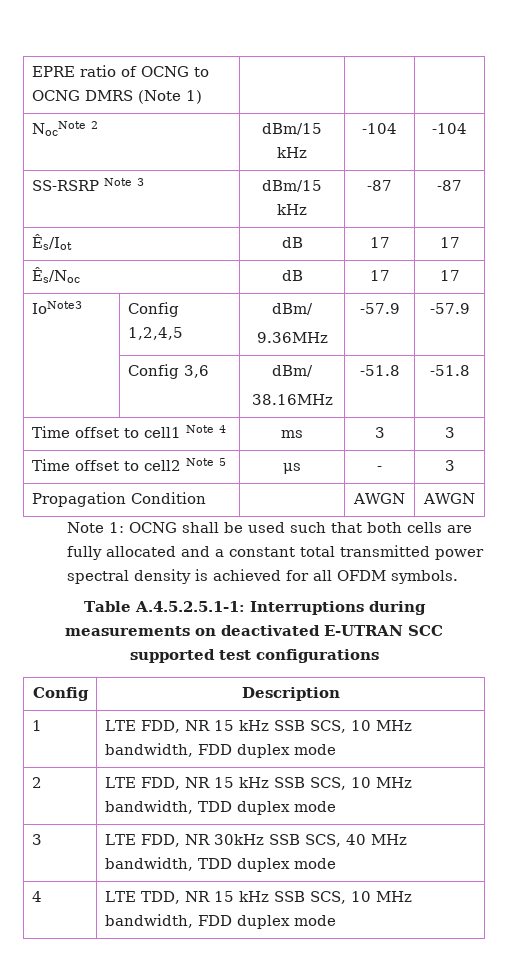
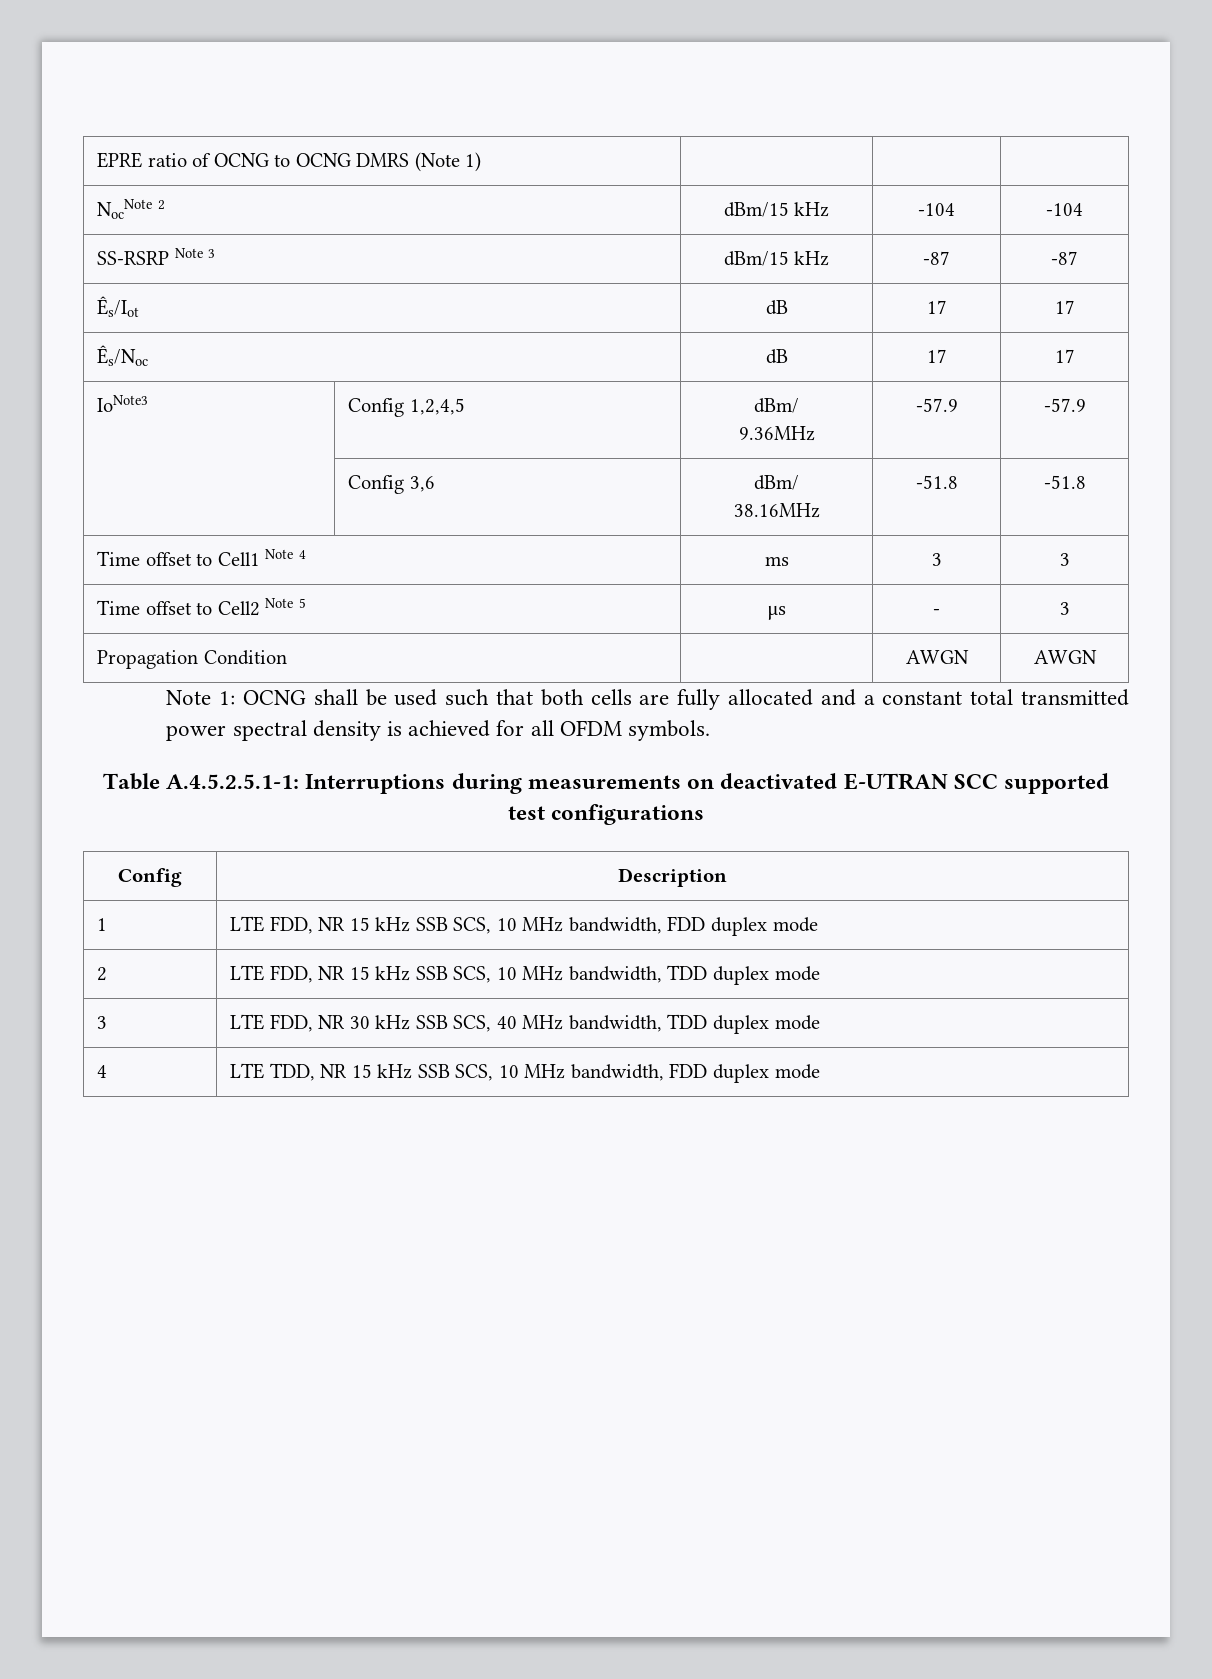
- Time offset to cell1 Note 4 | ms | 3 | 3
+ Time offset to Cell1 Note 4 | ms | 3 | 3
- Time offset to cell2 Note 5 | μs | - | 3
+ Time offset to Cell2 Note 5 | μs | - | 3
- 3 | LTE FDD, NR 30kHz SSB SCS, 40 MHz bandwidth, TDD duplex mode
+ 3 | LTE FDD, NR 30 kHz SSB SCS, 40 MHz bandwidth, TDD duplex mode

